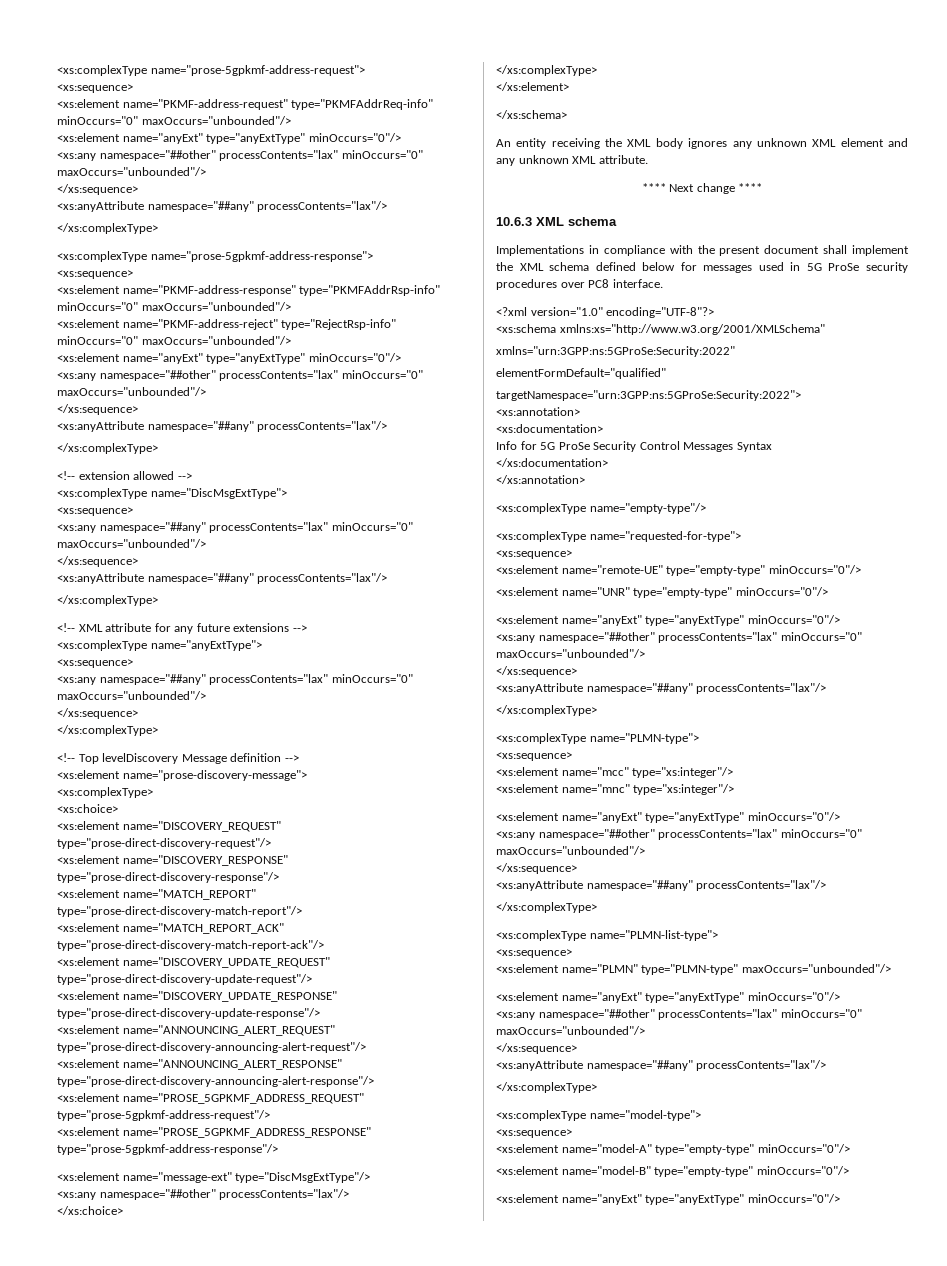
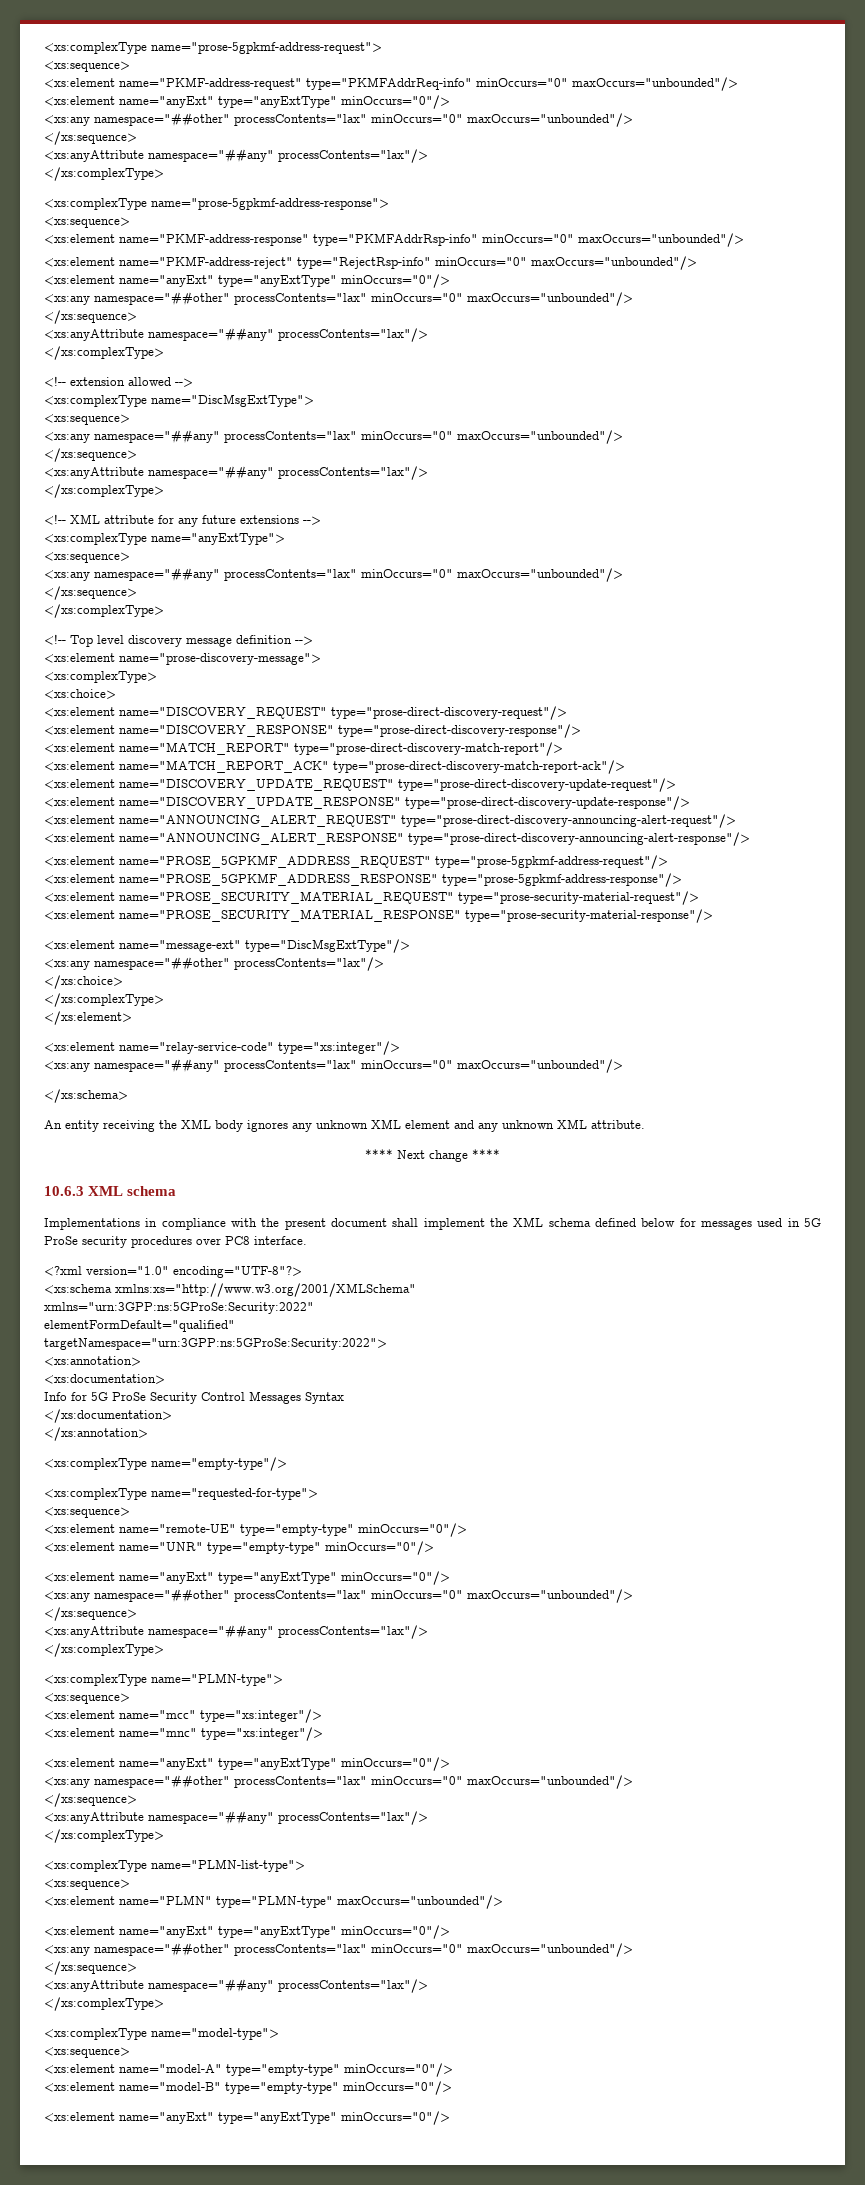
- <!-- Top levelDiscovery Message definition -->
+ <!-- Top level discovery message definition -->
+ <xs:element name="PROSE_SECURITY_MATERIAL_REQUEST" type="prose-security-material-request"/>
+ <xs:element name="PROSE_SECURITY_MATERIAL_RESPONSE" type="prose-security-material-response"/>
+ <xs:element name="relay-service-code" type="xs:integer"/>
+ <xs:any namespace="##any" processContents="lax" minOccurs="0" maxOccurs="unbounded"/>

